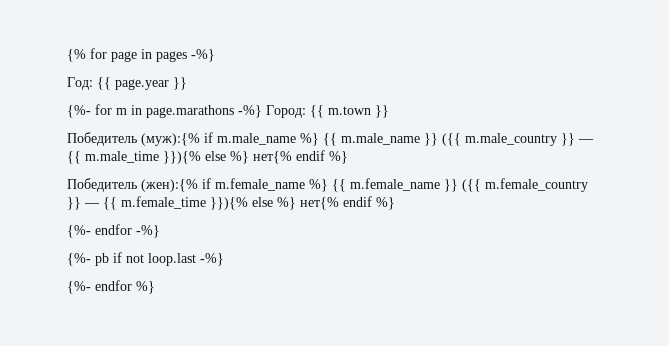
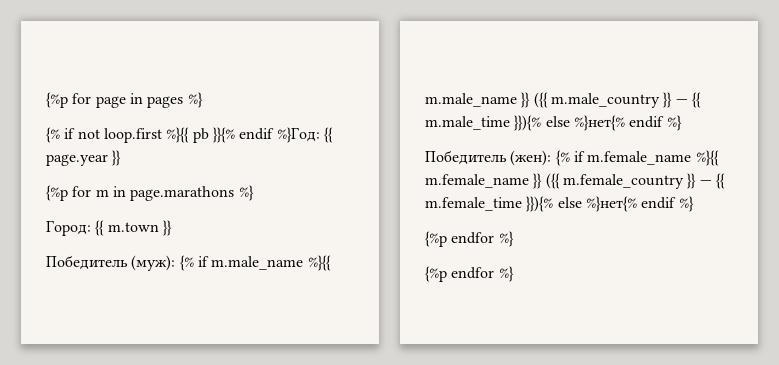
- {% for page in pages -%}
- Год: {{ page.year }}
+ {%p for page in pages %}
+ {% if not loop.first %}{{ pb }}{% endif %}Год: {{ page.year }}
- {%- for m in page.marathons -%} Город: {{ m.town }}
+ {%p for m in page.marathons %}
+ Город: {{ m.town }}
- Победитель (муж):{% if m.male_name %} {{ m.male_name }} ({{ m.male_country }} — {{ m.male_time }}){% else %} нет{% endif %}
+ Победитель (муж): {% if m.male_name %}{{ m.male_name }} ({{ m.male_country }} — {{ m.male_time }}){% else %}нет{% endif %}
- Победитель (жен):{% if m.female_name %} {{ m.female_name }} ({{ m.female_country }} — {{ m.female_time }}){% else %} нет{% endif %}
- {%- endfor -%}
- {%- pb if not loop.last -%}
- {%- endfor %}
+ Победитель (жен): {% if m.female_name %}{{ m.female_name }} ({{ m.female_country }} — {{ m.female_time }}){% else %}нет{% endif %}
+ {%p endfor %}
+ {%p endfor %}

